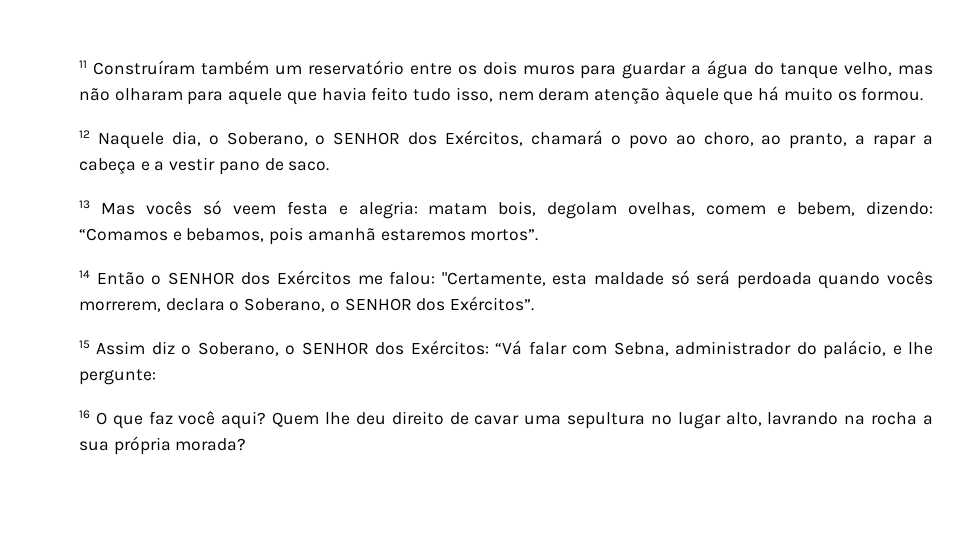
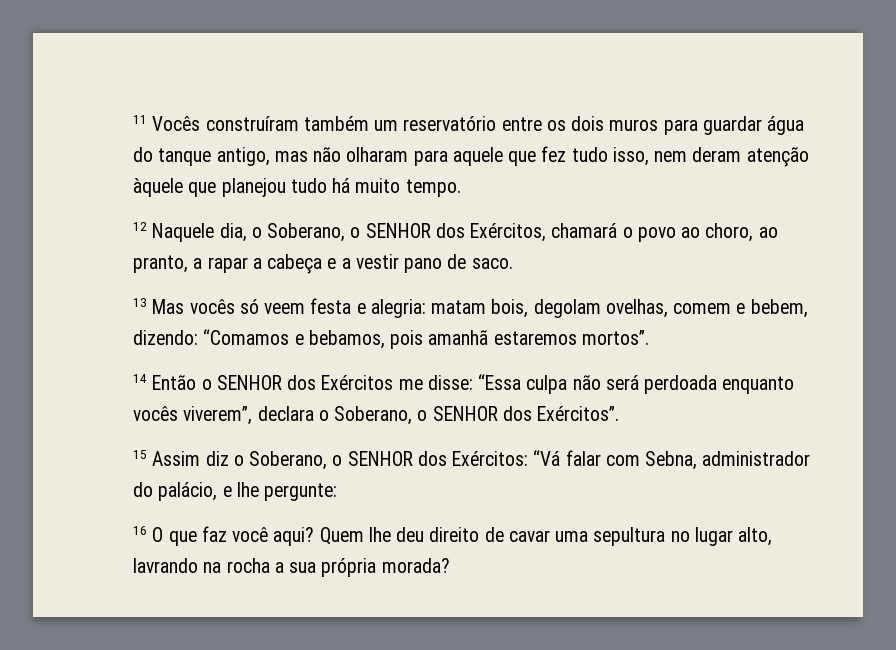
- 11 Construíram também um reservatório entre os dois muros para guardar a água do tanque velho, mas não olharam para aquele que havia feito tudo isso, nem deram atenção àquele que há muito os formou.
+ 11 Vocês construíram também um reservatório entre os dois muros para guardar água do tanque antigo, mas não olharam para aquele que fez tudo isso, nem deram atenção àquele que planejou tudo há muito tempo.
- 14 Então o SENHOR dos Exércitos me falou: "Certamente, esta maldade só será perdoada quando vocês morrerem, declara o Soberano, o SENHOR dos Exércitos”.
+ 14 Então o SENHOR dos Exércitos me disse: “Essa culpa não será perdoada enquanto vocês viverem”, declara o Soberano, o SENHOR dos Exércitos”.

